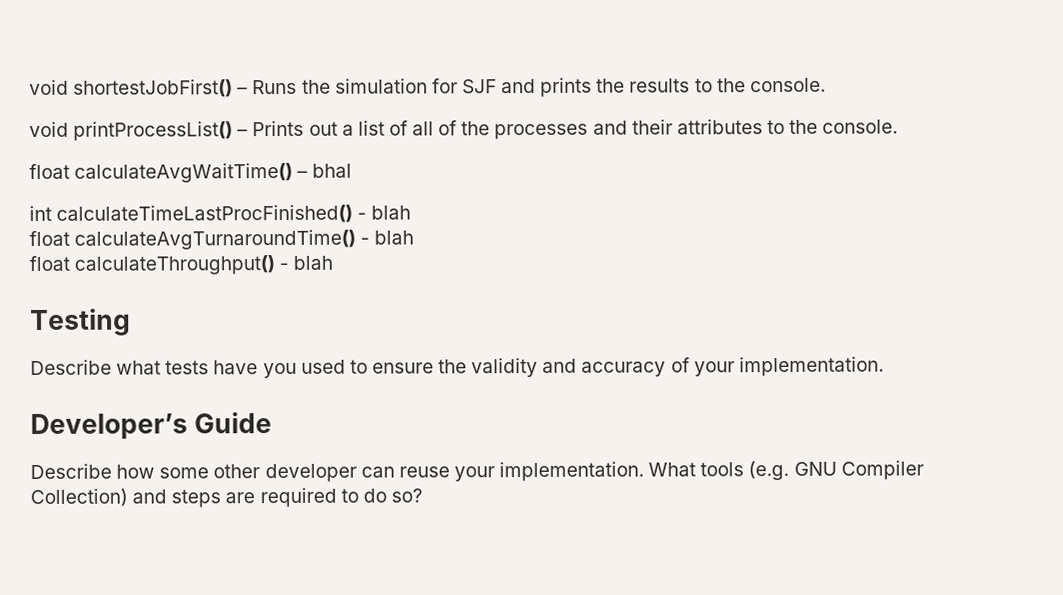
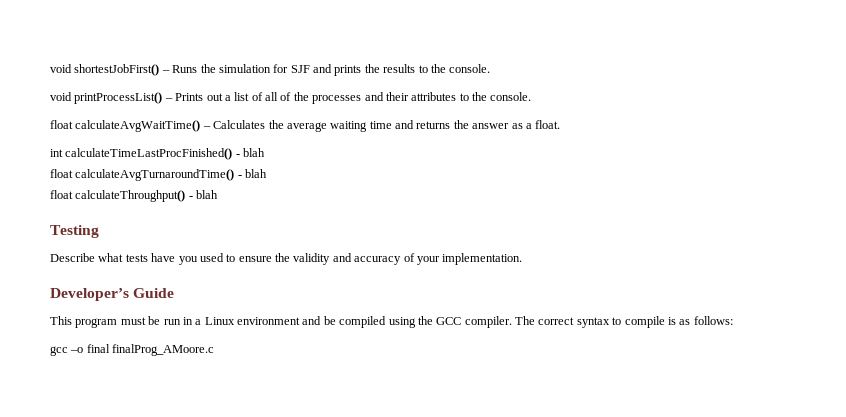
- float calculateAvgWaitTime() – bhal
+ float calculateAvgWaitTime() – Calculates the average waiting time and returns the answer as a float.
- Describe how some other developer can reuse your implementation. What tools (e.g. GNU Compiler Collection) and steps are required to do so?
+ This program must be run in a Linux environment and be compiled using the GCC compiler. The correct syntax to compile is as follows:
+ gcc –o final finalProg_AMoore.c

